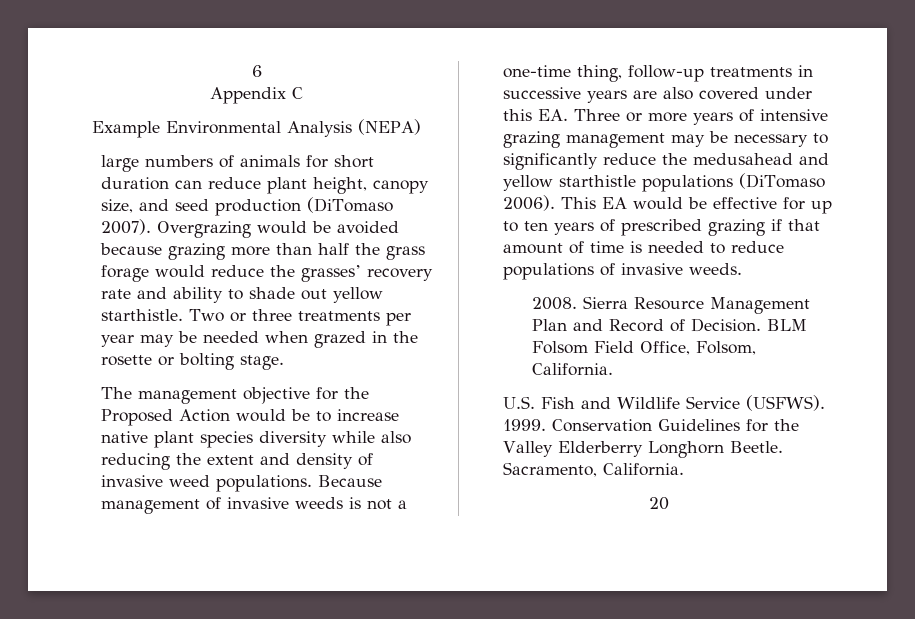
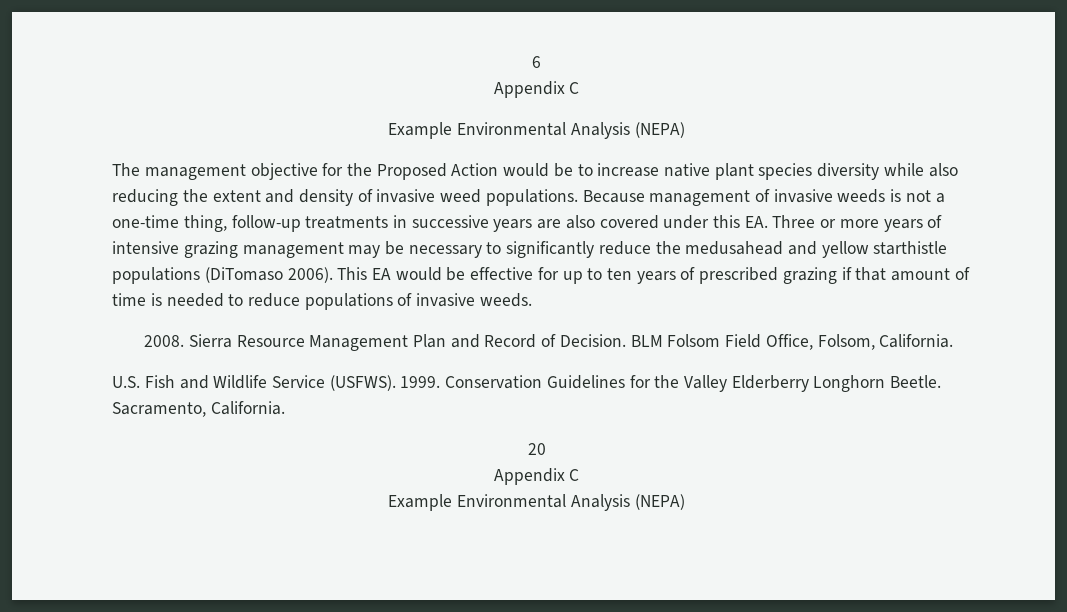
- large numbers of animals for short duration can reduce plant height, canopy size, and seed production (DiTomaso 2007). Overgrazing would be avoided because grazing more than half the grass forage would reduce the grasses’ recovery rate and ability to shade out yellow starthistle. Two or three treatments per year may be needed when grazed in the rosette or bolting stage.
  20
+ Appendix C
+ Example Environmental Analysis (NEPA)

